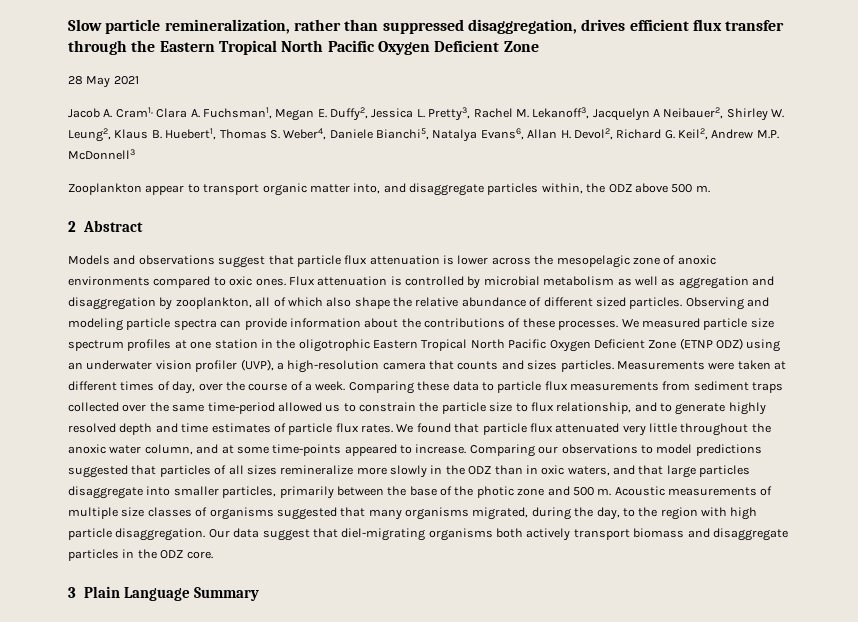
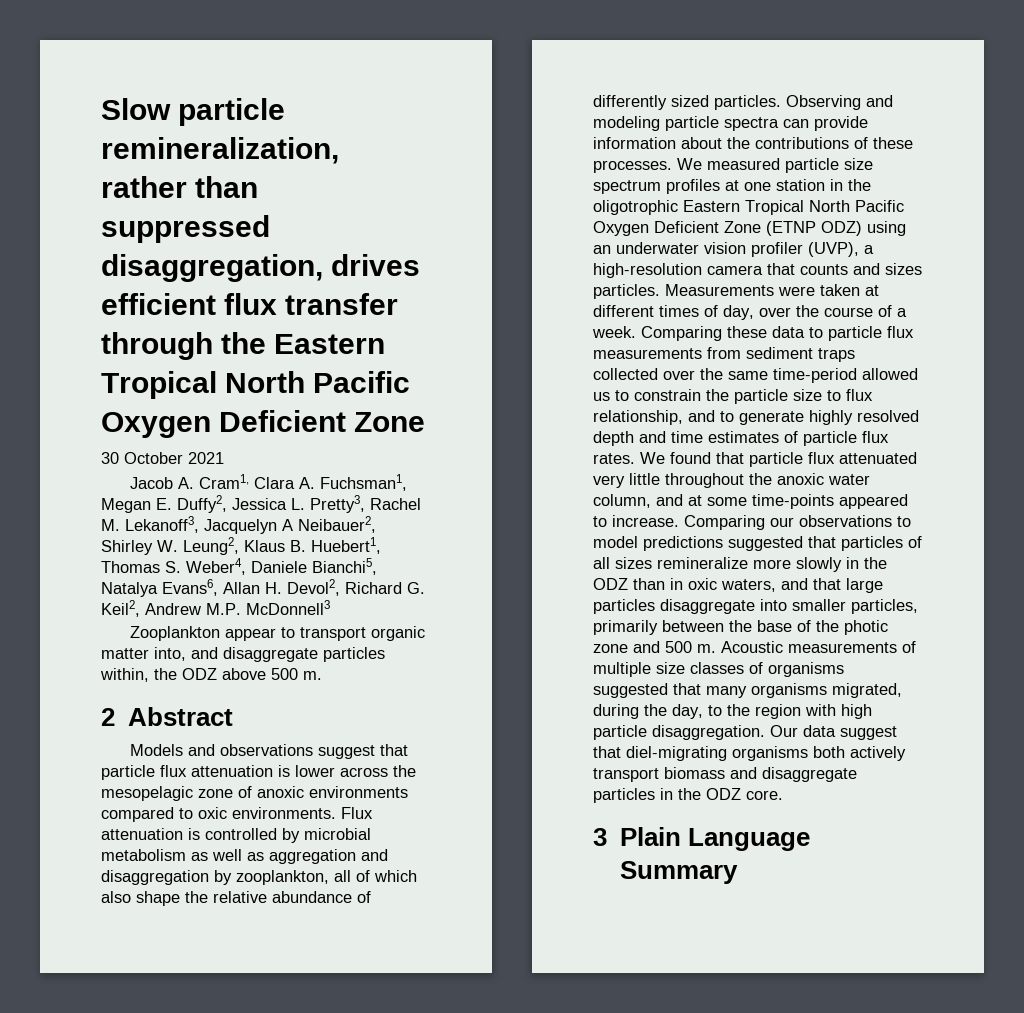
- 28 May 2021
+ 30 October 2021
- Models and observations suggest that particle flux attenuation is lower across the mesopelagic zone of anoxic environments compared to oxic ones.
+ Models and observations suggest that particle flux attenuation is lower across the mesopelagic zone of anoxic environments compared to oxic environments.
- Flux attenuation is controlled by microbial metabolism as well as aggregation and disaggregation by zooplankton, all of which also shape the relative abundance of different sized particles.
+ Flux attenuation is controlled by microbial metabolism as well as aggregation and disaggregation by zooplankton, all of which also shape the relative abundance of differently sized particles.

